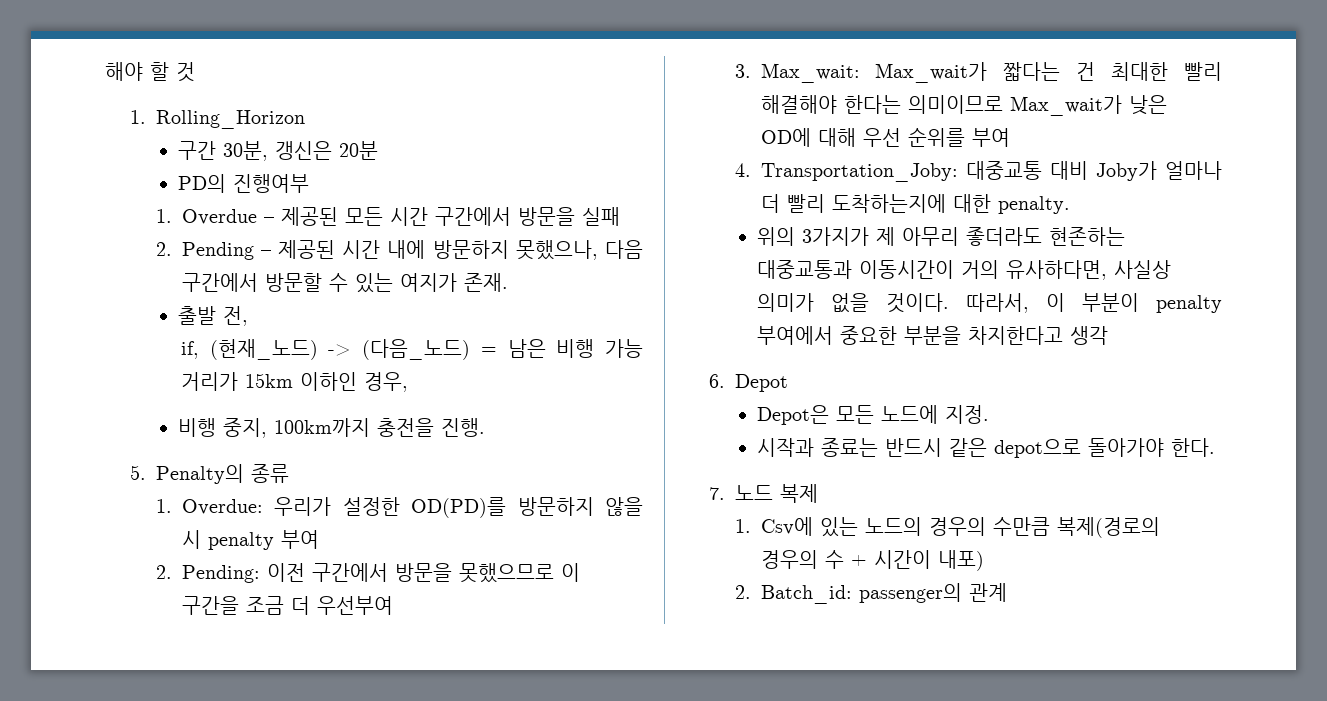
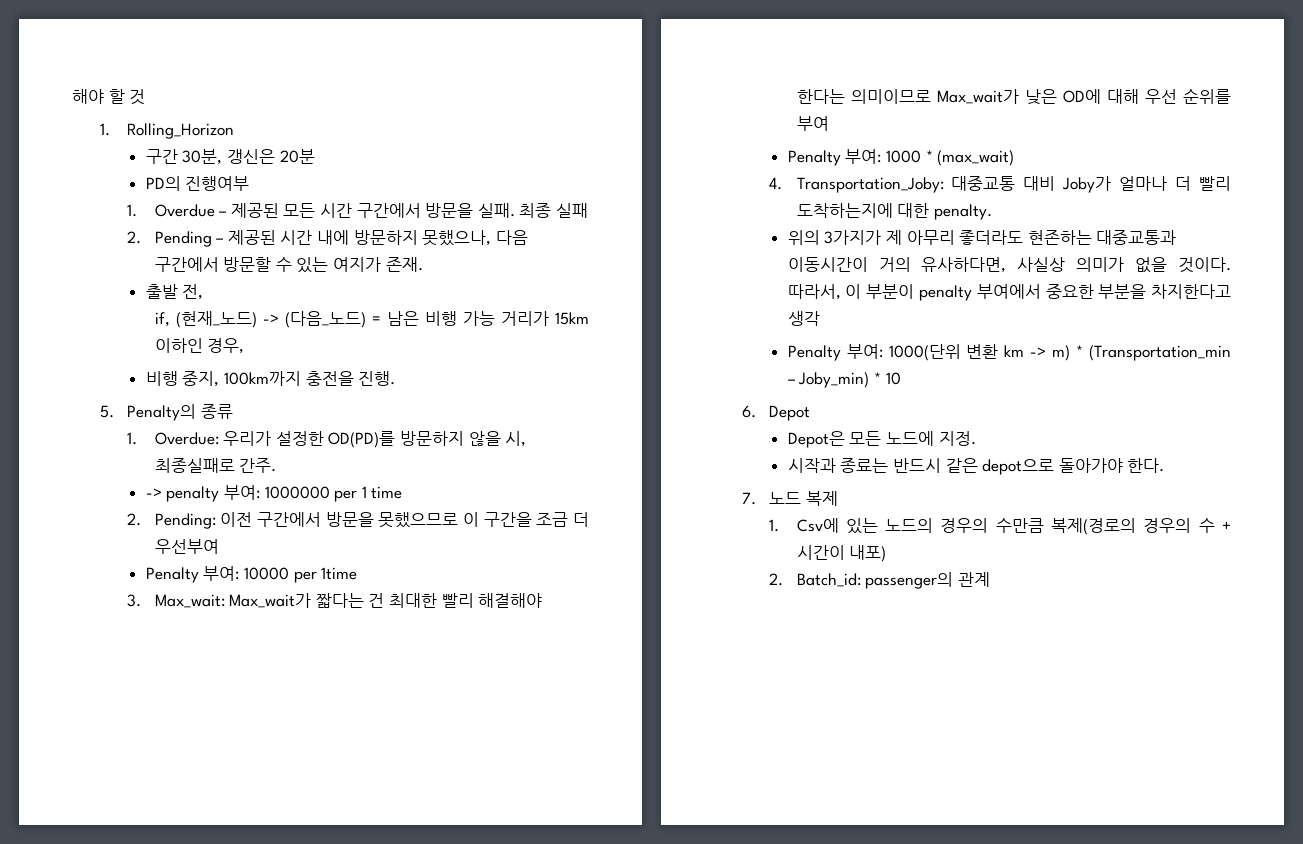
- 1. Overdue – 제공된 모든 시간 구간에서 방문을 실패
+ 1. Overdue – 제공된 모든 시간 구간에서 방문을 실패. 최종 실패
- 1. Overdue: 우리가 설정한 OD(PD)를 방문하지 않을 시 penalty 부여
+ 1. Overdue: 우리가 설정한 OD(PD)를 방문하지 않을 시, 최종실패로 간주.
+ -> penalty 부여: 1000000 per 1 time
+ Penalty 부여: 10000 per 1time
+ Penalty 부여: 1000 * (max_wait)
+ Penalty 부여: 1000(단위 변환 km -> m) * (Transportation_min – Joby_min) * 10

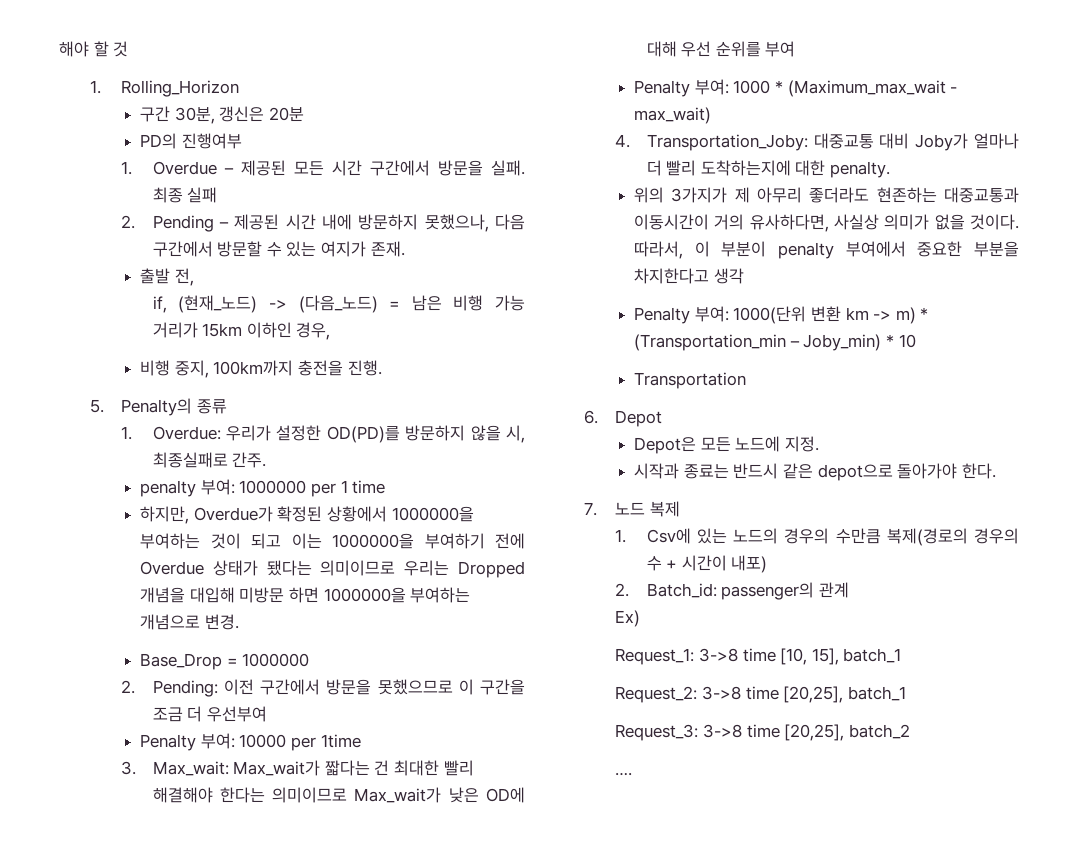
- -> penalty 부여: 1000000 per 1 time
+ penalty 부여: 1000000 per 1 time
+ 하지만, Overdue가 확정된 상황에서 1000000을 부여하는 것이 되고 이는 1000000을 부여하기 전에 Overdue 상태가 됐다는 의미이므로 우리는 Dropped 개념을 대입해 미방문 하면 1000000을 부여하는 개념으로 변경.
+ Base_Drop = 1000000
- Penalty 부여: 1000 * (max_wait)
+ Penalty 부여: 1000 * (Maximum_max_wait - max_wait)
+ Transportation
+ Ex)
+ Request_1: 3->8 time [10, 15], batch_1
+ Request_2: 3->8 time [20,25], batch_1
+ Request_3: 3->8 time [20,25], batch_2
+ ….

